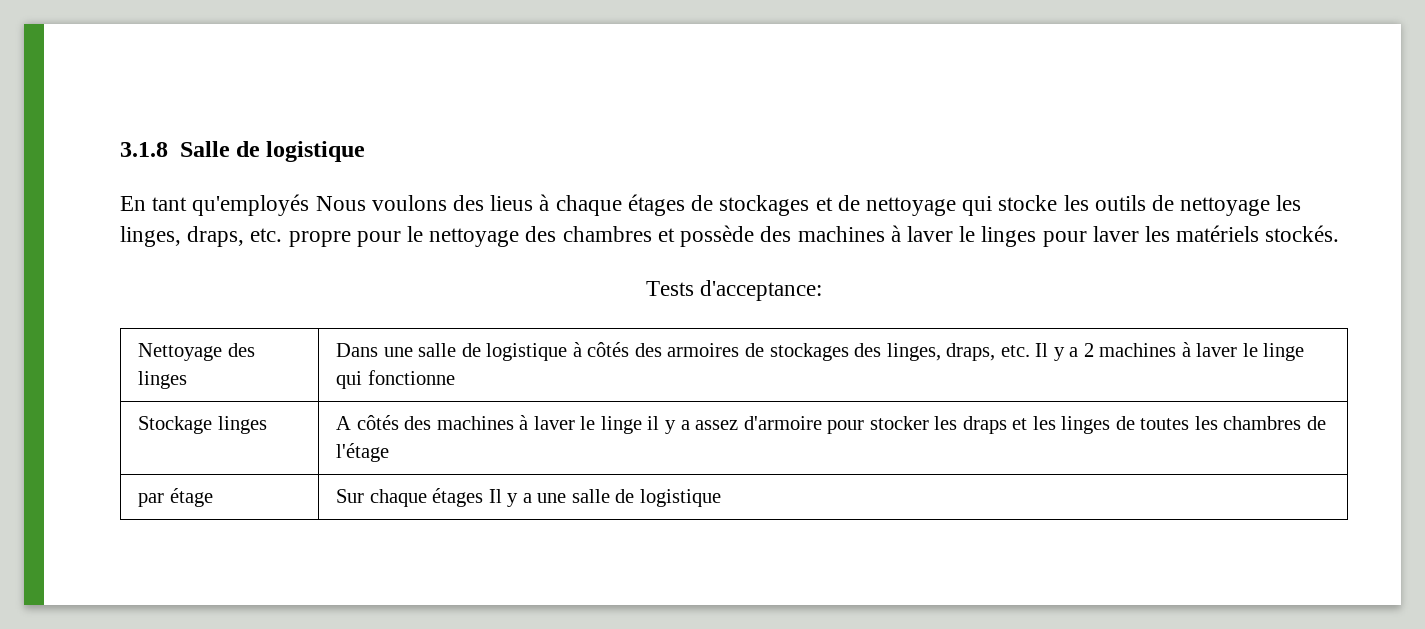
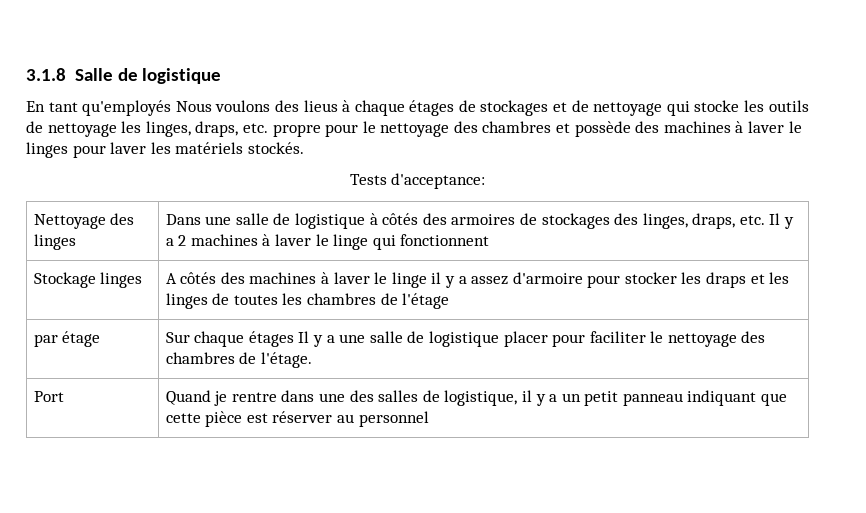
- Nettoyage des linges | Dans une salle de logistique à côtés des armoires de stockages des linges, draps, etc. Il y a 2 machines à laver le linge qui fonctionne
+ Nettoyage des linges | Dans une salle de logistique à côtés des armoires de stockages des linges, draps, etc. Il y a 2 machines à laver le linge qui fonctionnent
- par étage | Sur chaque étages Il y a une salle de logistique
+ par étage | Sur chaque étages Il y a une salle de logistique placer pour faciliter le nettoyage des chambres de l'étage.
+ Port | Quand je rentre dans une des salles de logistique, il y a un petit panneau indiquant que cette pièce est réserver au personnel

